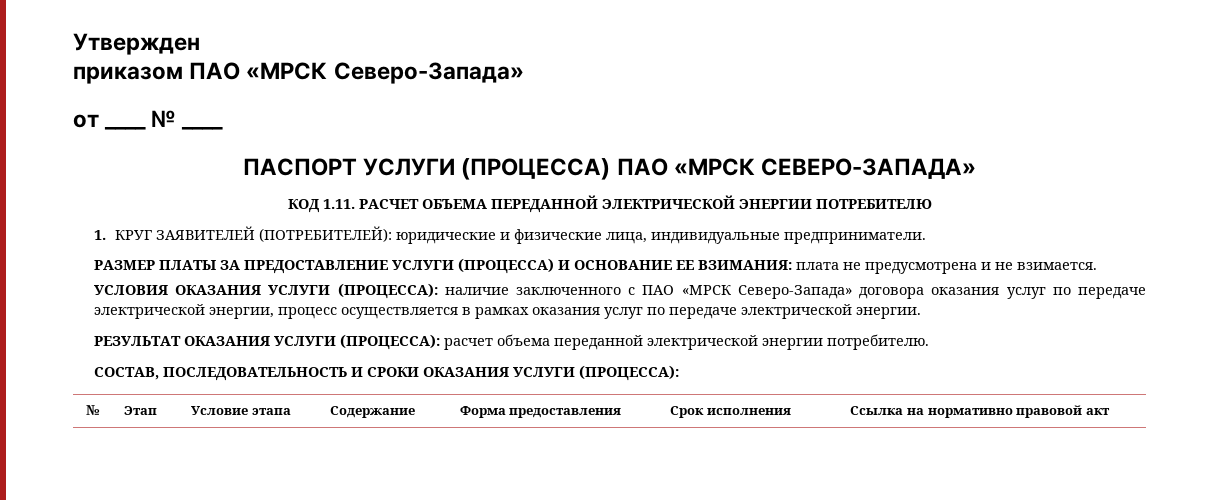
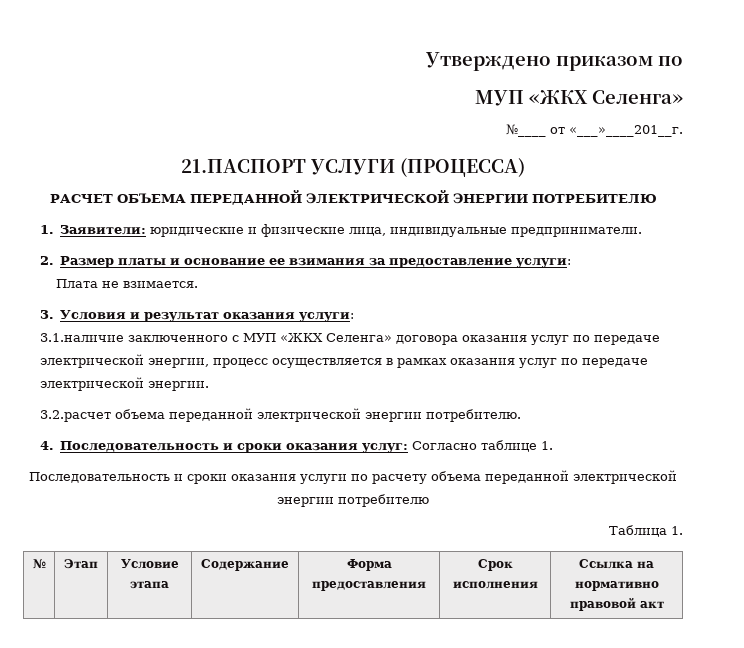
- Утвержден
- приказом ПАО «МРСК Северо-Запада»
- от ____ № ____
- ПАСПОРТ УСЛУГИ (ПРОЦЕССА) ПАО «МРСК СЕВЕРО-ЗАПАДА»
- КОД 1.11. РАСЧЕТ ОБЪЕМА ПЕРЕДАННОЙ ЭЛЕКТРИЧЕСКОЙ ЭНЕРГИИ ПОТРЕБИТЕЛЮ
+ Утверждено приказом по
+ МУП «ЖКХ Селенга»
+ №____ от «___»____201__г.
+ 21.ПАСПОРТ УСЛУГИ (ПРОЦЕССА)
+ РАСЧЕТ ОБЪЕМА ПЕРЕДАННОЙ ЭЛЕКТРИЧЕСКОЙ ЭНЕРГИИ ПОТРЕБИТЕЛЮ
- 1. КРУГ ЗАЯВИТЕЛЕЙ (ПОТРЕБИТЕЛЕЙ): юридические и физические лица, индивидуальные предприниматели.
+ 1. Заявители: юридические и физические лица, индивидуальные предприниматели.
- РАЗМЕР ПЛАТЫ ЗА ПРЕДОСТАВЛЕНИЕ УСЛУГИ (ПРОЦЕССА) И ОСНОВАНИЕ ЕЕ ВЗИМАНИЯ: плата не предусмотрена и не взимается.
- УСЛОВИЯ ОКАЗАНИЯ УСЛУГИ (ПРОЦЕССА): наличие заключенного с ПАО «МРСК Северо-Запада» договора оказания услуг по передаче электрической энергии, процесс осуществляется в рамках оказания услуг по передаче электрической энергии.
+ 2. Размер платы и основание ее взимания за предоставление услуги:
+ Плата не взимается.
+ 3. Условия и результат оказания услуги:
+ 3.1.наличие заключенного с МУП «ЖКХ Селенга» договора оказания услуг по передаче электрической энергии, процесс осуществляется в рамках оказания услуг по передаче электрической энергии.
- РЕЗУЛЬТАТ ОКАЗАНИЯ УСЛУГИ (ПРОЦЕССА): расчет объема переданной электрической энергии потребителю.
+ 3.2.расчет объема переданной электрической энергии потребителю.
- СОСТАВ, ПОСЛЕДОВАТЕЛЬНОСТЬ И СРОКИ ОКАЗАНИЯ УСЛУГИ (ПРОЦЕССА):
+ 4. Последовательность и сроки оказания услуг: Согласно таблице 1.
+ Последовательность и сроки оказания услуги по расчету объема переданной электрической энергии потребителю
+ Таблица 1.

